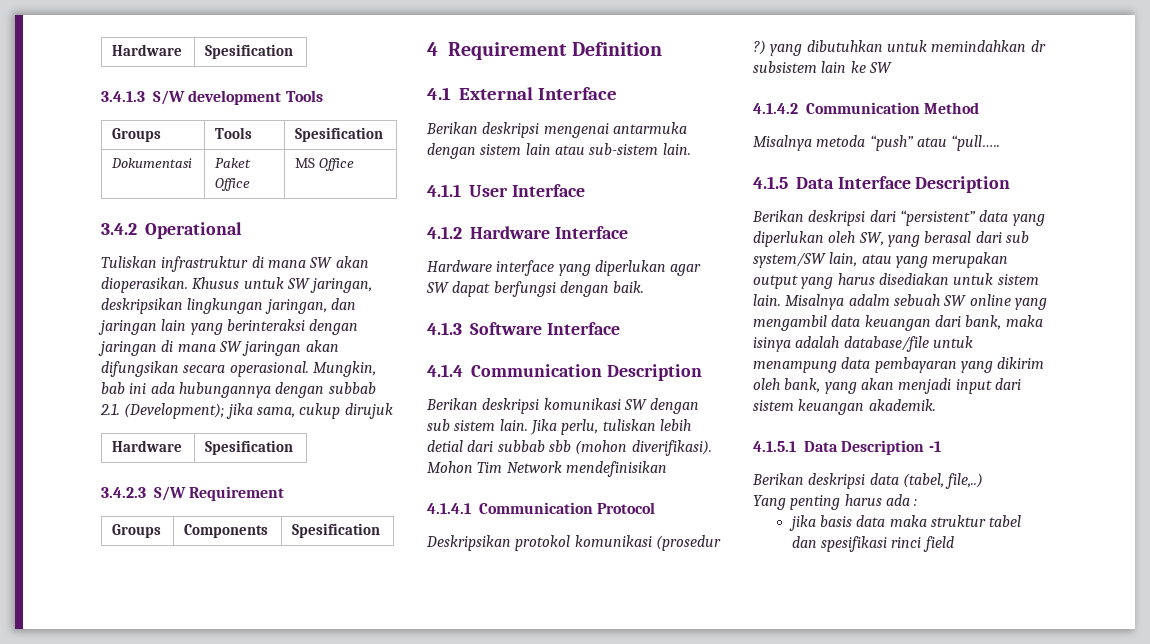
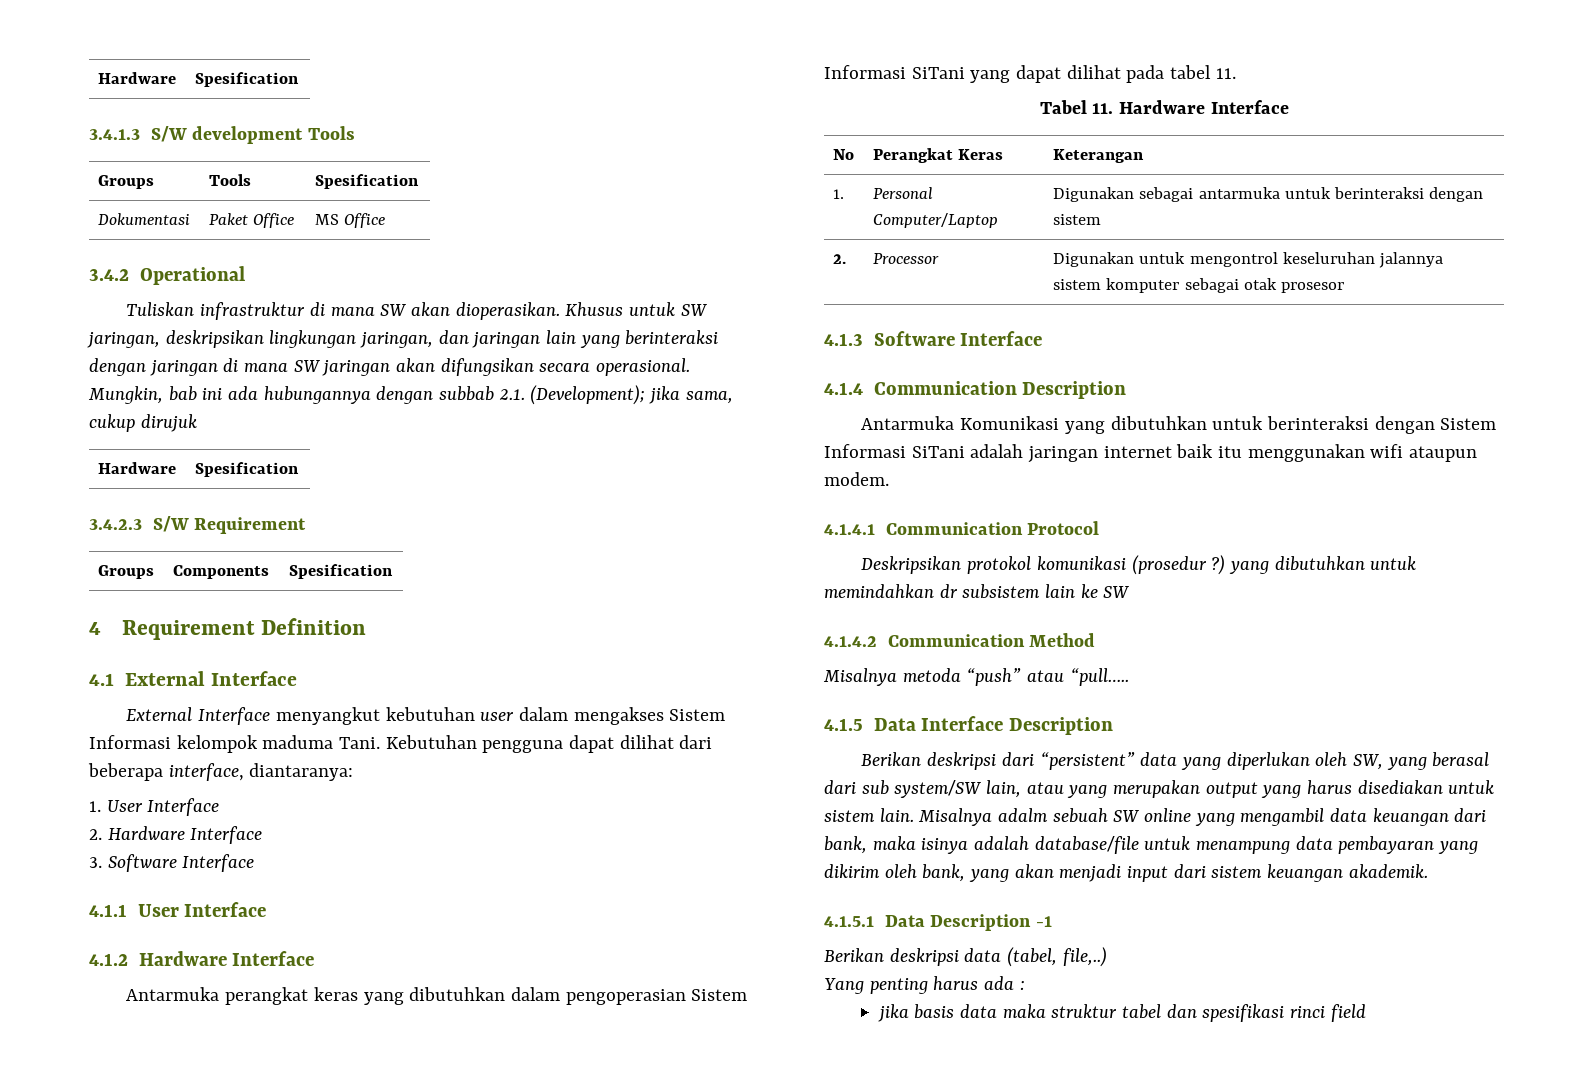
- Berikan deskripsi mengenai antarmuka dengan sistem lain atau sub-sistem lain.
+ External Interface menyangkut kebutuhan user dalam mengakses Sistem Informasi kelompok maduma Tani. Kebutuhan pengguna dapat dilihat dari beberapa interface, diantaranya:
+ 1. User Interface
+ 2. Hardware Interface
+ 3. Software Interface
- Hardware interface yang diperlukan agar SW dapat berfungsi dengan baik.
+ Antarmuka perangkat keras yang dibutuhkan dalam pengoperasian Sistem Informasi SiTani yang dapat dilihat pada tabel 11.
+ Tabel 11. Hardware Interface
+ No | Perangkat Keras | Keterangan
+ 1. | Personal Computer/Laptop | Digunakan sebagai antarmuka untuk berinteraksi dengan sistem
+ 2. | Processor | Digunakan untuk mengontrol keseluruhan jalannya sistem komputer sebagai otak prosesor
- Berikan deskripsi komunikasi SW dengan sub sistem lain. Jika perlu, tuliskan lebih detial dari subbab sbb (mohon diverifikasi). Mohon Tim Network mendefinisikan
+ Antarmuka Komunikasi yang dibutuhkan untuk berinteraksi dengan Sistem Informasi SiTani adalah jaringan internet baik itu menggunakan wifi ataupun modem.

